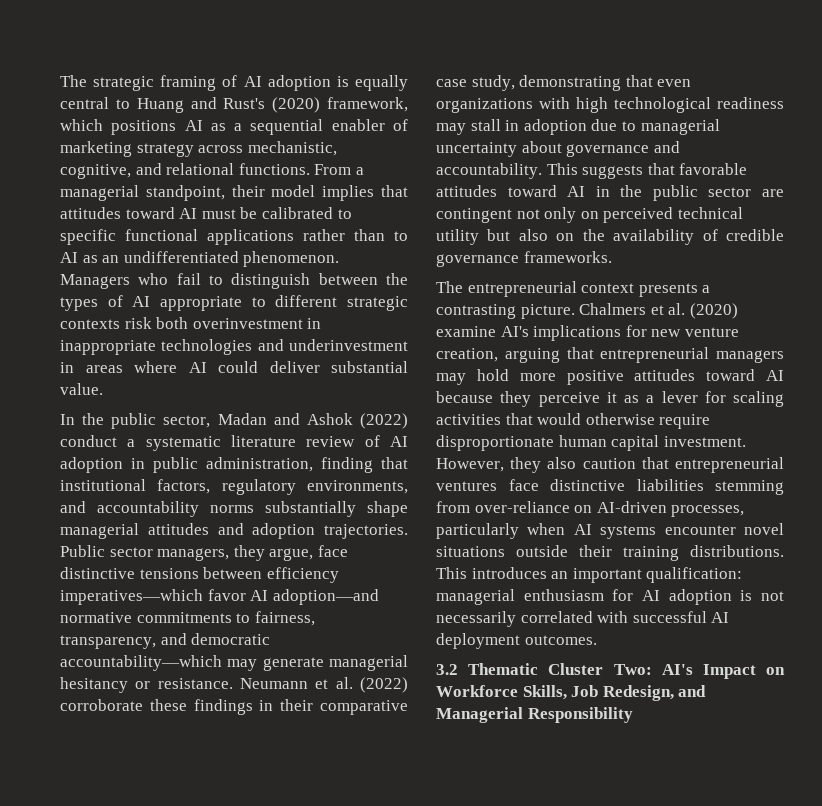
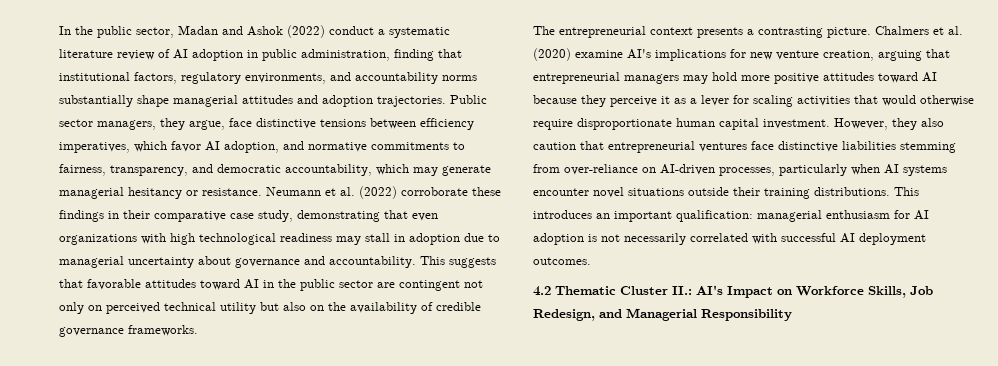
- The strategic framing of AI adoption is equally central to Huang and Rust's (2020) framework, which positions AI as a sequential enabler of marketing strategy across mechanistic, cognitive, and relational functions. From a managerial standpoint, their model implies that attitudes toward AI must be calibrated to specific functional applications rather than to AI as an undifferentiated phenomenon. Managers who fail to distinguish between the types of AI appropriate to different strategic contexts risk both overinvestment in inappropriate technologies and underinvestment in areas where AI could deliver substantial value.
- Public sector managers, they argue, face distinctive tensions between efficiency imperatives—which favor AI adoption—and normative commitments to fairness, transparency, and democratic accountability—which may generate managerial hesitancy or resistance.
+ Public sector managers, they argue, face distinctive tensions between efficiency imperatives, which favor AI adoption, and normative commitments to fairness, transparency, and democratic accountability, which may generate managerial hesitancy or resistance.
- 3.2 Thematic Cluster Two: AI's Impact on Workforce Skills, Job Redesign, and Managerial Responsibility
+ 4.2 Thematic Cluster II.: AI's Impact on Workforce Skills, Job Redesign, and Managerial Responsibility

